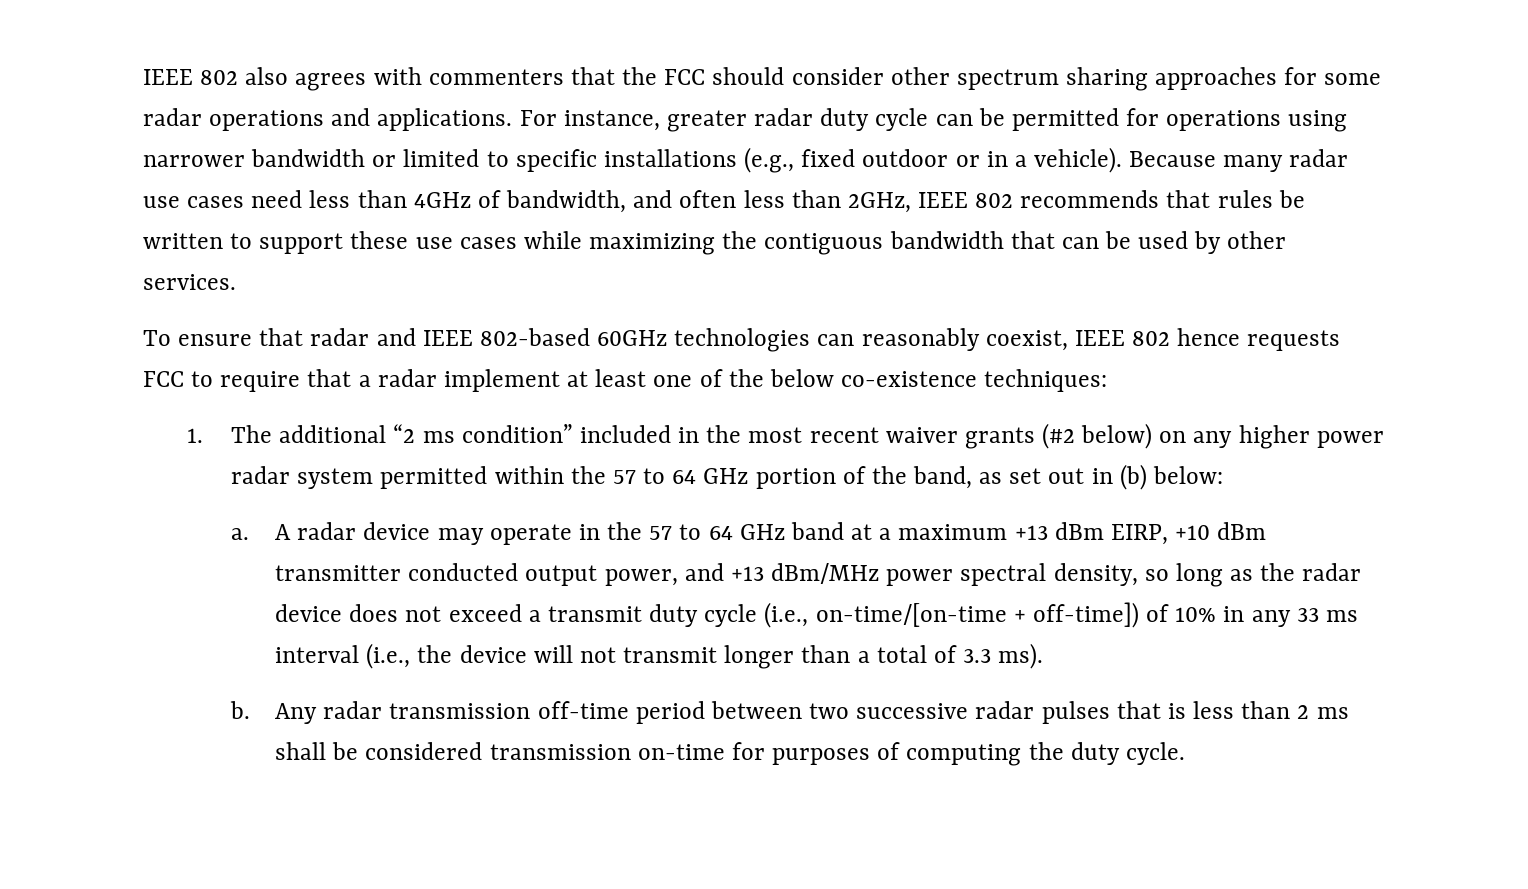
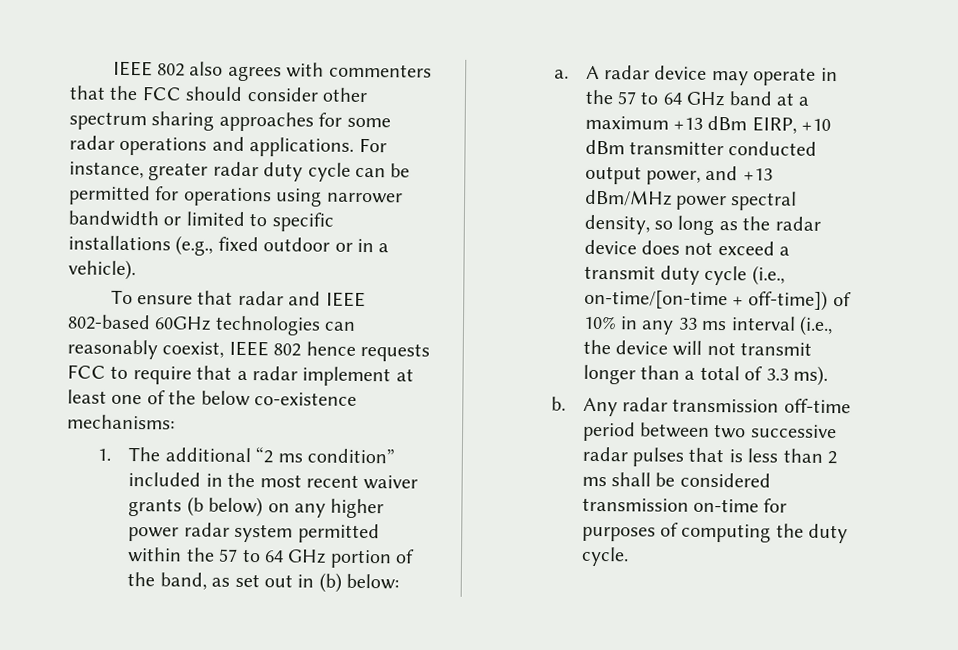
- Because many radar use cases need less than 4GHz of bandwidth, and often less than 2GHz, IEEE 802 recommends that rules be written to support these use cases while maximizing the contiguous bandwidth that can be used by other services.
- To ensure that radar and IEEE 802-based 60GHz technologies can reasonably coexist, IEEE 802 hence requests FCC to require that a radar implement at least one of the below co-existence techniques:
+ To ensure that radar and IEEE 802-based 60GHz technologies can reasonably coexist, IEEE 802 hence requests FCC to require that a radar implement at least one of the below co-existence mechanisms:
- 1. The additional “2 ms condition” included in the most recent waiver grants (#2 below) on any higher power radar system permitted within the 57 to 64 GHz portion of the band, as set out in (b) below:
+ 1. The additional “2 ms condition” included in the most recent waiver grants (b below) on any higher power radar system permitted within the 57 to 64 GHz portion of the band, as set out in (b) below:

